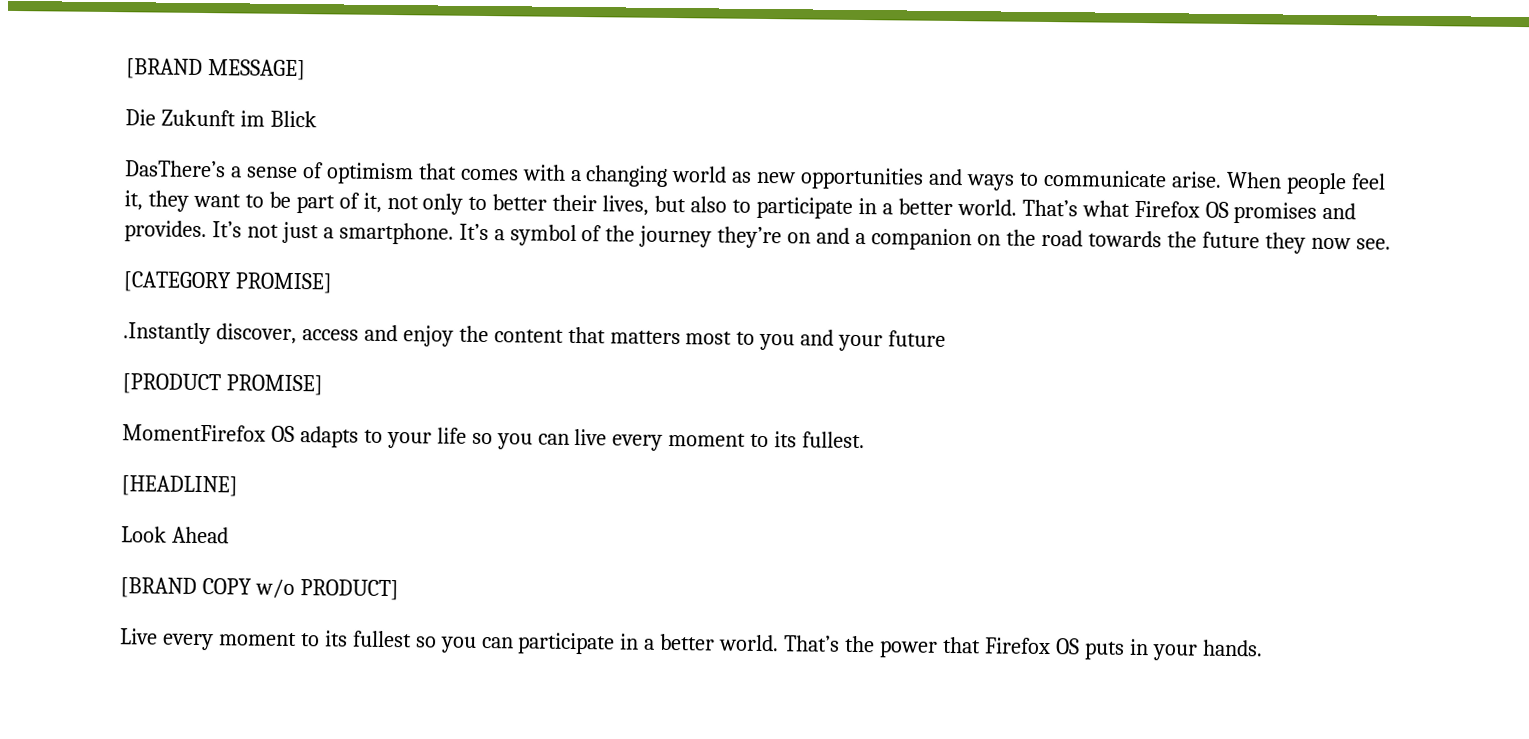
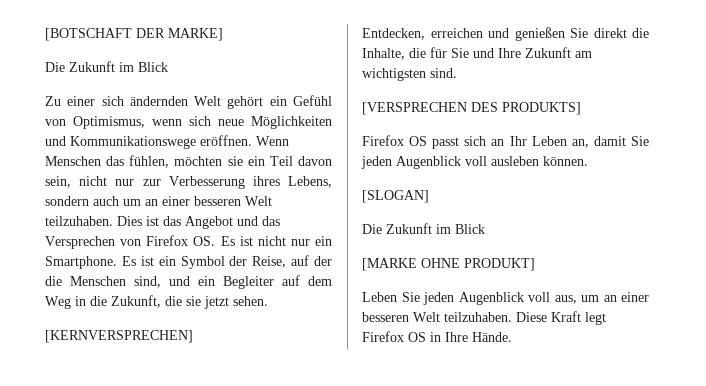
- [BRAND MESSAGE]
+ [BOTSCHAFT DER MARKE]
  Die Zukunft im Blick
- DasThere’s a sense of optimism that comes with a changing world as new opportunities and ways to communicate arise. When people feel it, they want to be part of it, not only to better their lives, but also to participate in a better world. That’s what Firefox OS promises and provides. It’s not just a smartphone. It’s a symbol of the journey they’re on and a companion on the road towards the future they now see.
- [CATEGORY PROMISE]
- .Instantly discover, access and enjoy the content that matters most to you and your future
- [PRODUCT PROMISE]
- MomentFirefox OS adapts to your life so you can live every moment to its fullest.
- [HEADLINE]
- Look Ahead
- [BRAND COPY w/o PRODUCT]
- Live every moment to its fullest so you can participate in a better world. That’s the power that Firefox OS puts in your hands.
+ Zu einer sich ändernden Welt gehört ein Gefühl von Optimismus, wenn sich neue Möglichkeiten und Kommunikationswege eröffnen. Wenn Menschen das fühlen, möchten sie ein Teil davon sein, nicht nur zur Verbesserung ihres Lebens, sondern auch um an einer besseren Welt teilzuhaben. Dies ist das Angebot und das Versprechen von Firefox OS. Es ist nicht nur ein Smartphone. Es ist ein Symbol der Reise, auf der die Menschen sind, und ein Begleiter auf dem Weg in die Zukunft, die sie jetzt sehen.
+ [KERNVERSPRECHEN]
+ Entdecken, erreichen und genießen Sie direkt die Inhalte, die für Sie und Ihre Zukunft am wichtigsten sind.
+ [VERSPRECHEN DES PRODUKTS]
+ Firefox OS passt sich an Ihr Leben an, damit Sie jeden Augenblick voll ausleben können.
+ [SLOGAN]
+ Die Zukunft im Blick
+ [MARKE OHNE PRODUKT]
+ Leben Sie jeden Augenblick voll aus, um an einer besseren Welt teilzuhaben. Diese Kraft legt Firefox OS in Ihre Hände.

